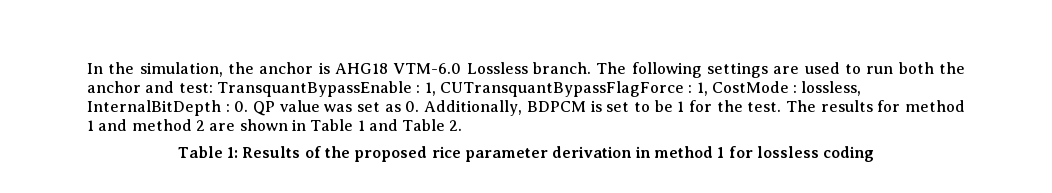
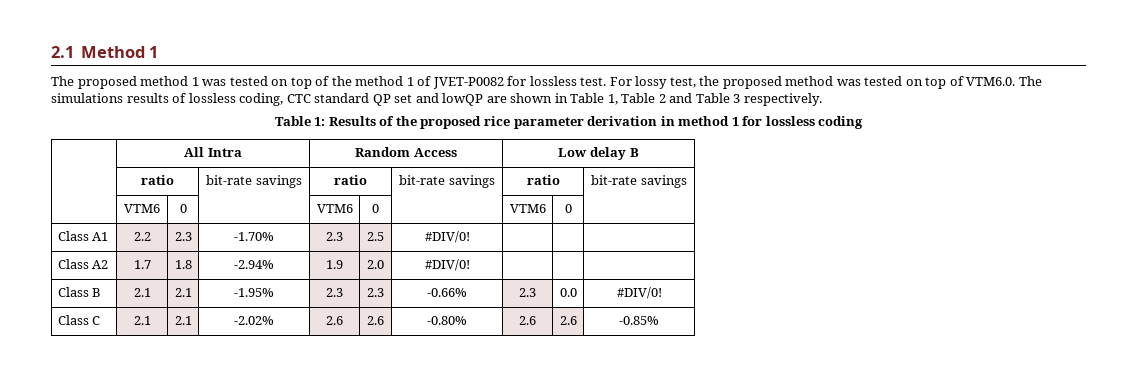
- In the simulation, the anchor is AHG18 VTM-6.0 Lossless branch. The following settings are used to run both the anchor and test: TransquantBypassEnable : 1, CUTransquantBypassFlagForce : 1, CostMode : lossless, InternalBitDepth : 0. QP value was set as 0. Additionally, BDPCM is set to be 1 for the test. The results for method 1 and method 2 are shown in Table 1 and Table 2.
+ 2.1 Method 1
+ The proposed method 1 was tested on top of the method 1 of JVET-P0082 for lossless test. For lossy test, the proposed method was tested on top of VTM6.0. The simulations results of lossless coding, CTC standard QP set and lowQP are shown in Table 1, Table 2 and Table 3 respectively.
+ | All Intra | Random Access | Low delay B
+ | ratio | bit-rate savings | ratio | bit-rate savings | ratio | bit-rate savings
+ | VTM6 | 0 | | VTM6 | 0 | | VTM6 | 0 |
+ Class A1 | 2.2 | 2.3 | -1.70% | 2.3 | 2.5 | #DIV/0! | | |
+ Class A2 | 1.7 | 1.8 | -2.94% | 1.9 | 2.0 | #DIV/0! | | |
+ Class B | 2.1 | 2.1 | -1.95% | 2.3 | 2.3 | -0.66% | 2.3 | 0.0 | #DIV/0!
+ Class C | 2.1 | 2.1 | -2.02% | 2.6 | 2.6 | -0.80% | 2.6 | 2.6 | -0.85%

